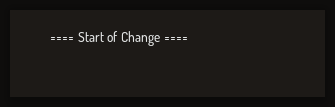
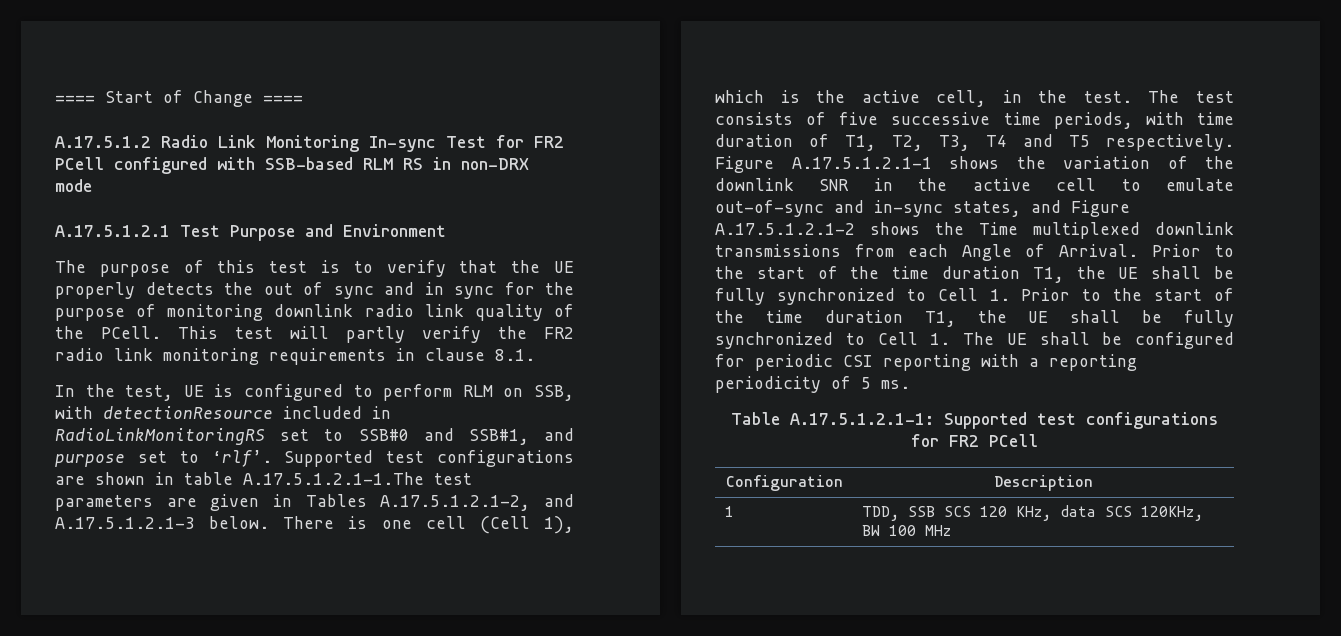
+ A.17.5.1.2 Radio Link Monitoring In-sync Test for FR2 PCell configured with SSB-based RLM RS in non-DRX mode
+ A.17.5.1.2.1 Test Purpose and Environment
+ The purpose of this test is to verify that the UE properly detects the out of sync and in sync for the purpose of monitoring downlink radio link quality of the PCell. This test will partly verify the FR2 radio link monitoring requirements in clause 8.1.
+ In the test, UE is configured to perform RLM on SSB, with detectionResource included in RadioLinkMonitoringRS set to SSB#0 and SSB#1, and purpose set to ‘rlf’. Supported test configurations are shown in table A.17.5.1.2.1-1.The test parameters are given in Tables A.17.5.1.2.1-2, and A.17.5.1.2.1-3 below. There is one cell (Cell 1), which is the active cell, in the test. The test consists of five successive time periods, with time duration of T1, T2, T3, T4 and T5 respectively. Figure A.17.5.1.2.1-1 shows the variation of the downlink SNR in the active cell to emulate out-of-sync and in-sync states, and Figure A.17.5.1.2.1-2 shows the Time multiplexed downlink transmissions from each Angle of Arrival. Prior to the start of the time duration T1, the UE shall be fully synchronized to Cell 1. Prior to the start of the time duration T1, the UE shall be fully synchronized to Cell 1. The UE shall be configured for periodic CSI reporting with a reporting periodicity of 5 ms.
+ Table A.17.5.1.2.1-1: Supported test configurations for FR2 PCell
+ Configuration | Description
+ 1 | TDD, SSB SCS 120 KHz, data SCS 120KHz, BW 100 MHz

